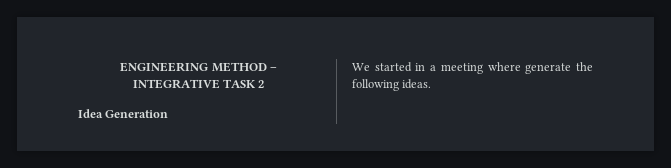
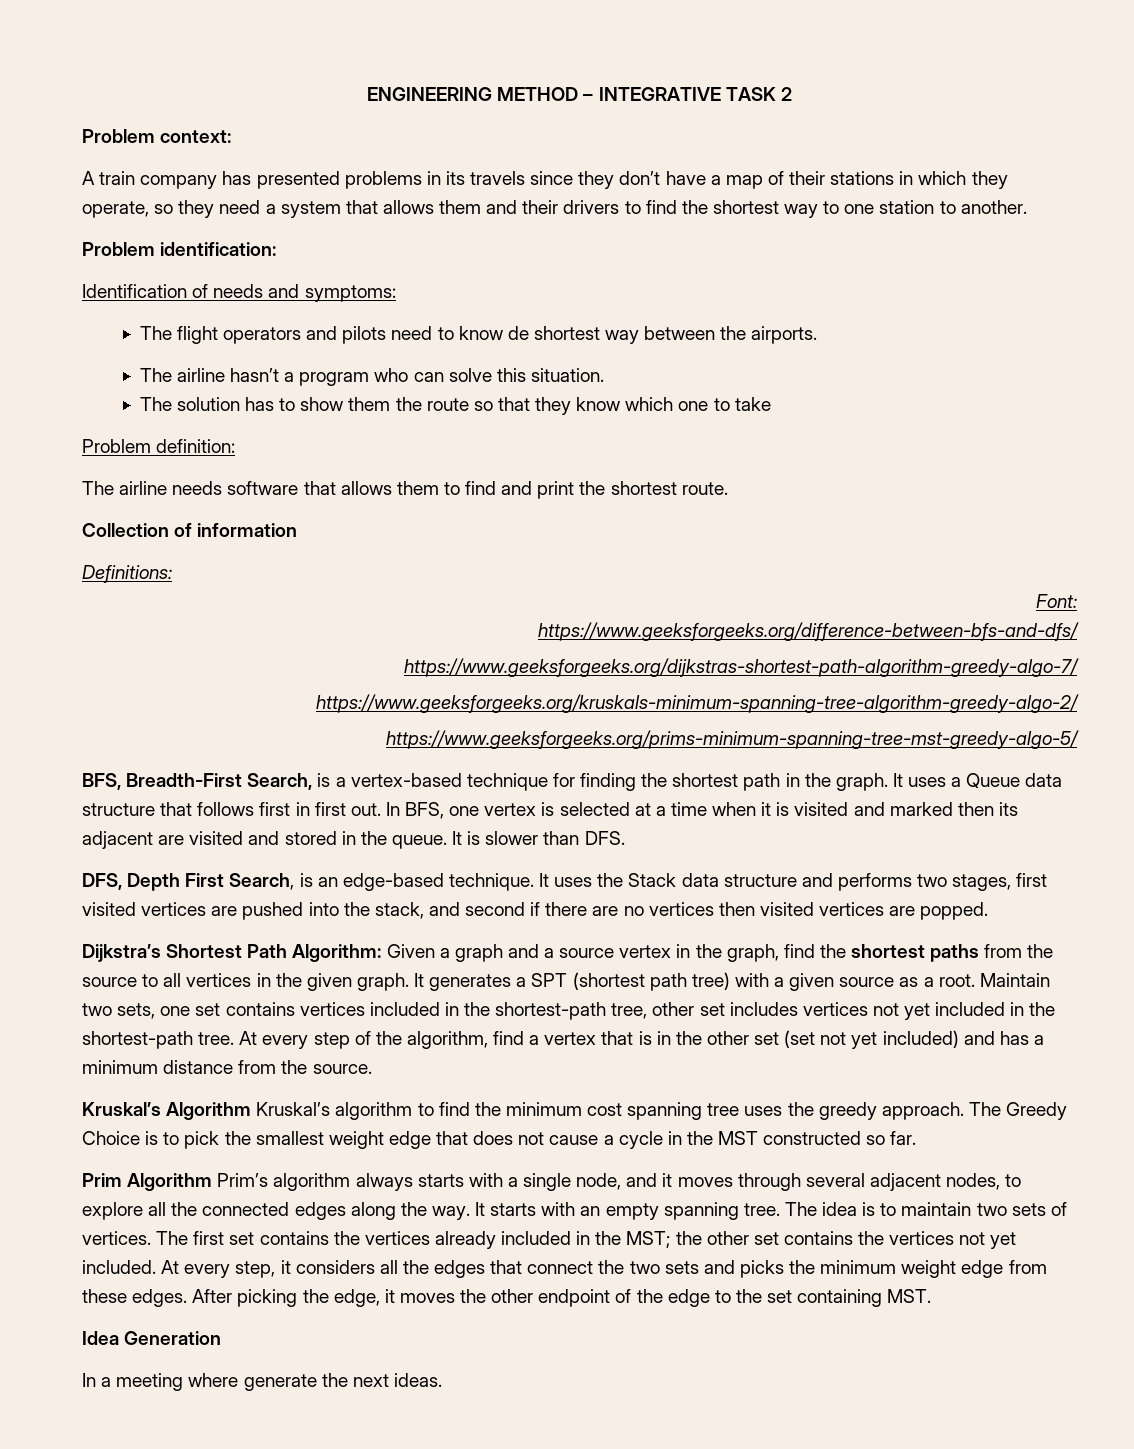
+ Problem context:
+ A train company has presented problems in its travels since they don’t have a map of their stations in which they operate, so they need a system that allows them and their drivers to find the shortest way to one station to another.
+ Problem identification:
+ Identification of needs and symptoms:
+ The flight operators and pilots need to know de shortest way between the airports.
+ The airline hasn’t a program who can solve this situation.
+ The solution has to show them the route so that they know which one to take
+ Problem definition:
+ The airline needs software that allows them to find and print the shortest route.
+ Collection of information
+ Definitions:
+ Font:
+ https://www.geeksforgeeks.org/difference-between-bfs-and-dfs/
+ https://www.geeksforgeeks.org/dijkstras-shortest-path-algorithm-greedy-algo-7/
+ https://www.geeksforgeeks.org/kruskals-minimum-spanning-tree-algorithm-greedy-algo-2/
+ https://www.geeksforgeeks.org/prims-minimum-spanning-tree-mst-greedy-algo-5/
+ BFS, Breadth-First Search, is a vertex-based technique for finding the shortest path in the graph. It uses a Queue data structure that follows first in first out. In BFS, one vertex is selected at a time when it is visited and marked then its adjacent are visited and stored in the queue. It is slower than DFS.
+ DFS, Depth First Search, is an edge-based technique. It uses the Stack data structure and performs two stages, first visited vertices are pushed into the stack, and second if there are no vertices then visited vertices are popped.
+ Dijkstra’s Shortest Path Algorithm: Given a graph and a source vertex in the graph, find the shortest paths from the source to all vertices in the given graph. It generates a SPT (shortest path tree) with a given source as a root. Maintain two sets, one set contains vertices included in the shortest-path tree, other set includes vertices not yet included in the shortest-path tree. At every step of the algorithm, find a vertex that is in the other set (set not yet included) and has a minimum distance from the source.
+ Kruskal’s Algorithm Kruskal’s algorithm to find the minimum cost spanning tree uses the greedy approach. The Greedy Choice is to pick the smallest weight edge that does not cause a cycle in the MST constructed so far.
+ Prim Algorithm Prim’s algorithm always starts with a single node, and it moves through several adjacent nodes, to explore all the connected edges along the way. It starts with an empty spanning tree. The idea is to maintain two sets of vertices. The first set contains the vertices already included in the MST; the other set contains the vertices not yet included. At every step, it considers all the edges that connect the two sets and picks the minimum weight edge from these edges. After picking the edge, it moves the other endpoint of the edge to the set containing MST.
- We started in a meeting where generate the following ideas.
+ In a meeting where generate the next ideas.

